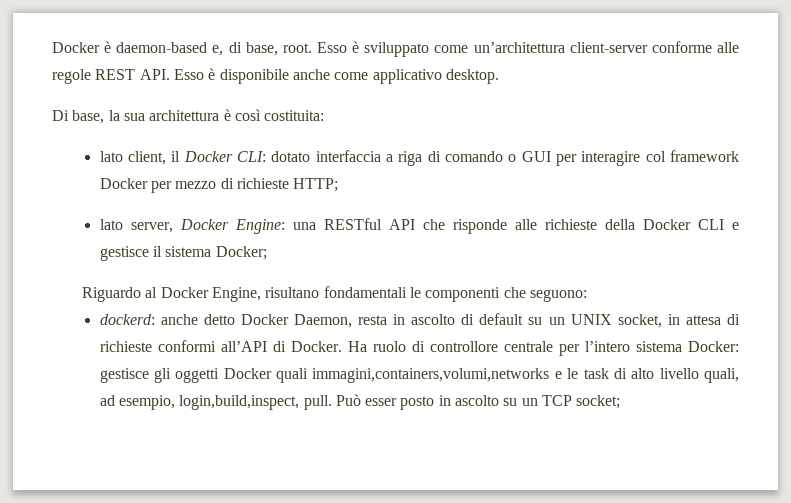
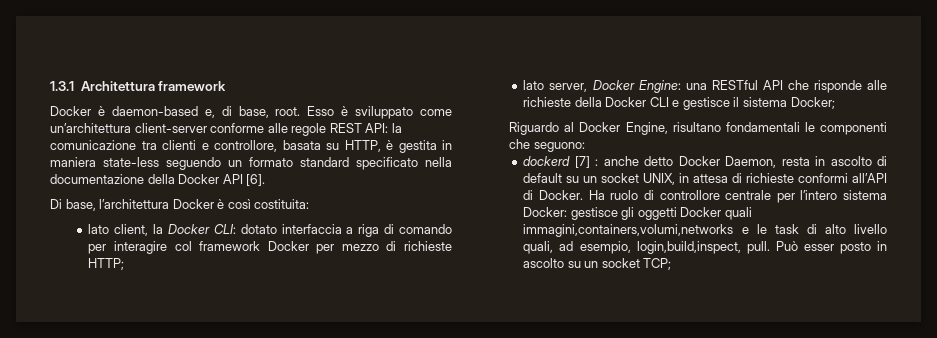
+ 1.3.1 Architettura framework
- Esso è sviluppato come un’architettura client-server conforme alle regole REST API. Esso è disponibile anche come applicativo desktop.
+ Esso è sviluppato come un’architettura client-server conforme alle regole REST API: la comunicazione tra clienti e controllore, basata su HTTP, è gestita in maniera state-less seguendo un formato standard specificato nella documentazione della Docker API [6].
- Di base, la sua architettura è così costituita:
+ Di base, l’architettura Docker è così costituita:
- lato client, il Docker CLI: dotato interfaccia a riga di comando o GUI per interagire col framework Docker per mezzo di richieste HTTP;
+ lato client, la Docker CLI: dotato interfaccia a riga di comando per interagire col framework Docker per mezzo di richieste HTTP;
- dockerd: anche detto Docker Daemon, resta in ascolto di default su un UNIX socket, in attesa di richieste conformi all’API di Docker.
+ dockerd [7] : anche detto Docker Daemon, resta in ascolto di default su un socket UNIX, in attesa di richieste conformi all’API di Docker.
- Può esser posto in ascolto su un TCP socket;
+ Può esser posto in ascolto su un socket TCP;

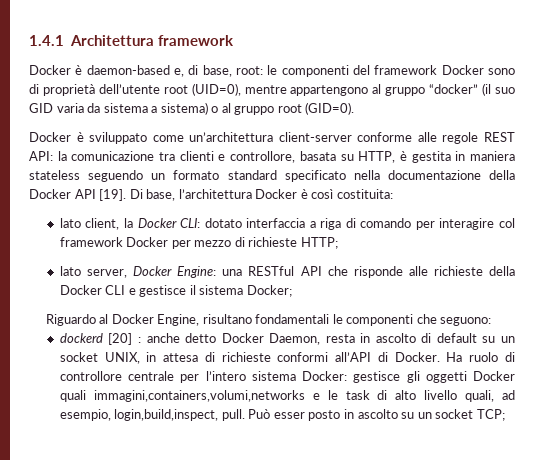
- 1.3.1 Architettura framework
+ 1.4.1 Architettura framework
- Docker è daemon-based e, di base, root. Esso è sviluppato come un’architettura client-server conforme alle regole REST API: la comunicazione tra clienti e controllore, basata su HTTP, è gestita in maniera state-less seguendo un formato standard specificato nella documentazione della Docker API [6].
- Di base, l’architettura Docker è così costituita:
+ Docker è daemon-based e, di base, root: le componenti del framework Docker sono di proprietà dell’utente root (UID=0), mentre appartengono al gruppo “docker” (il suo GID varia da sistema a sistema) o al gruppo root (GID=0).
+ Docker è sviluppato come un’architettura client-server conforme alle regole REST API: la comunicazione tra clienti e controllore, basata su HTTP, è gestita in maniera stateless seguendo un formato standard specificato nella documentazione della Docker API [19]. Di base, l’architettura Docker è così costituita:
- dockerd [7] : anche detto Docker Daemon, resta in ascolto di default su un socket UNIX, in attesa di richieste conformi all’API di Docker.
+ dockerd [20] : anche detto Docker Daemon, resta in ascolto di default su un socket UNIX, in attesa di richieste conformi all’API di Docker.

